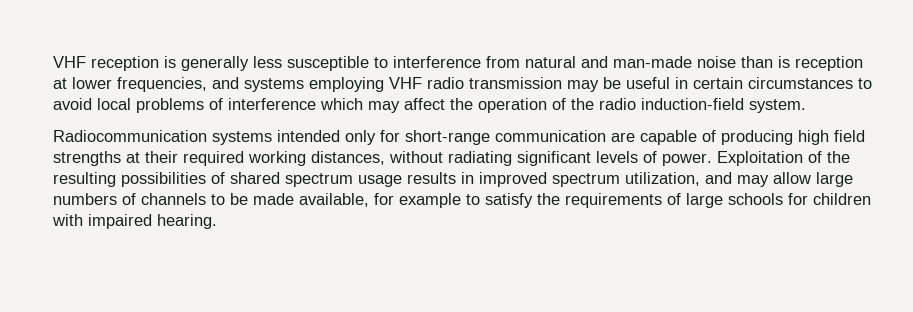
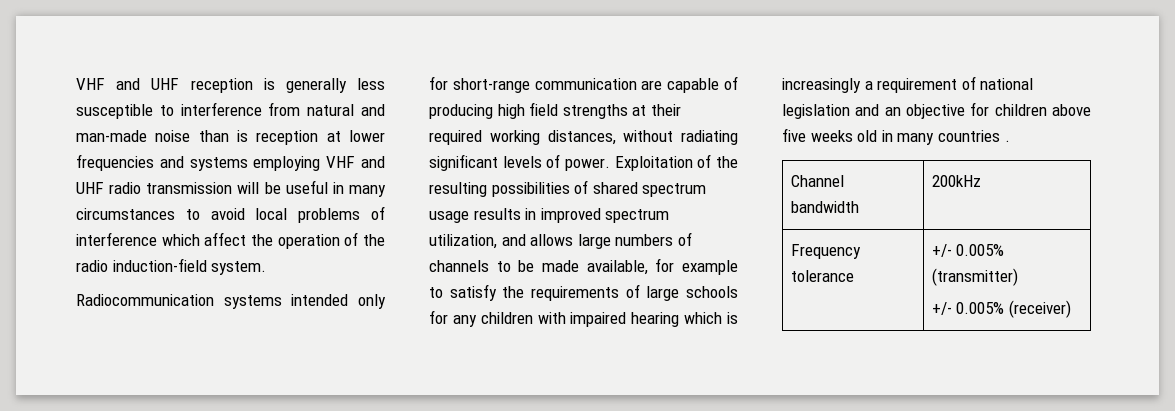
- VHF reception is generally less susceptible to interference from natural and man-made noise than is reception at lower frequencies, and systems employing VHF radio transmission may be useful in certain circumstances to avoid local problems of interference which may affect the operation of the radio induction-field system.
+ VHF and UHF reception is generally less susceptible to interference from natural and man-made noise than is reception at lower frequencies and systems employing VHF and UHF radio transmission will be useful in many circumstances to avoid local problems of interference which affect the operation of the radio induction-field system.
- Exploitation of the resulting possibilities of shared spectrum usage results in improved spectrum utilization, and may allow large numbers of channels to be made available, for example to satisfy the requirements of large schools for children with impaired hearing.
+ Exploitation of the resulting possibilities of shared spectrum usage results in improved spectrum utilization, and allows large numbers of channels to be made available, for example to satisfy the requirements of large schools for any children with impaired hearing which is increasingly a requirement of national legislation and an objective for children above five weeks old in many countries .
+ Channel bandwidth | 200kHz
+ Frequency tolerance | +/- 0.005% (transmitter)
+ +/- 0.005% (receiver)

